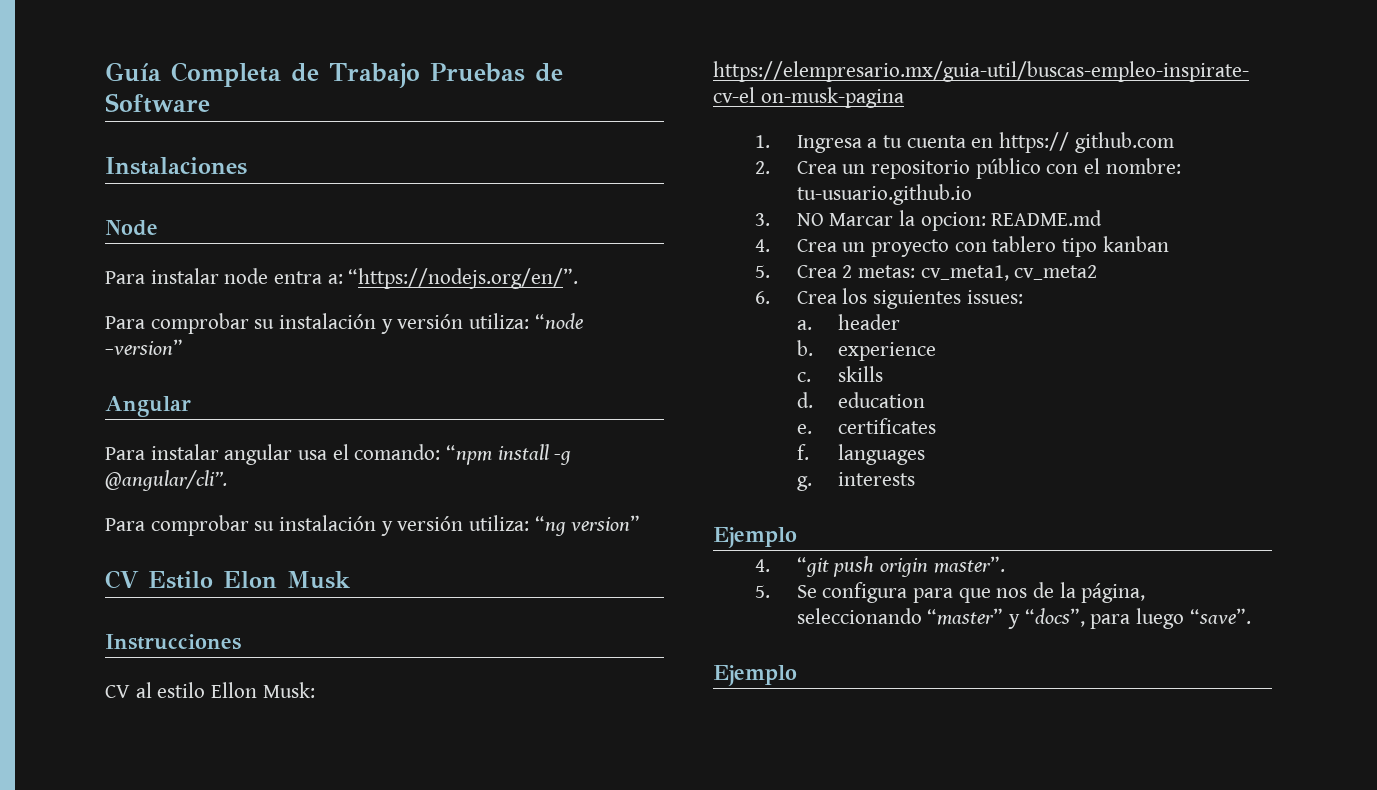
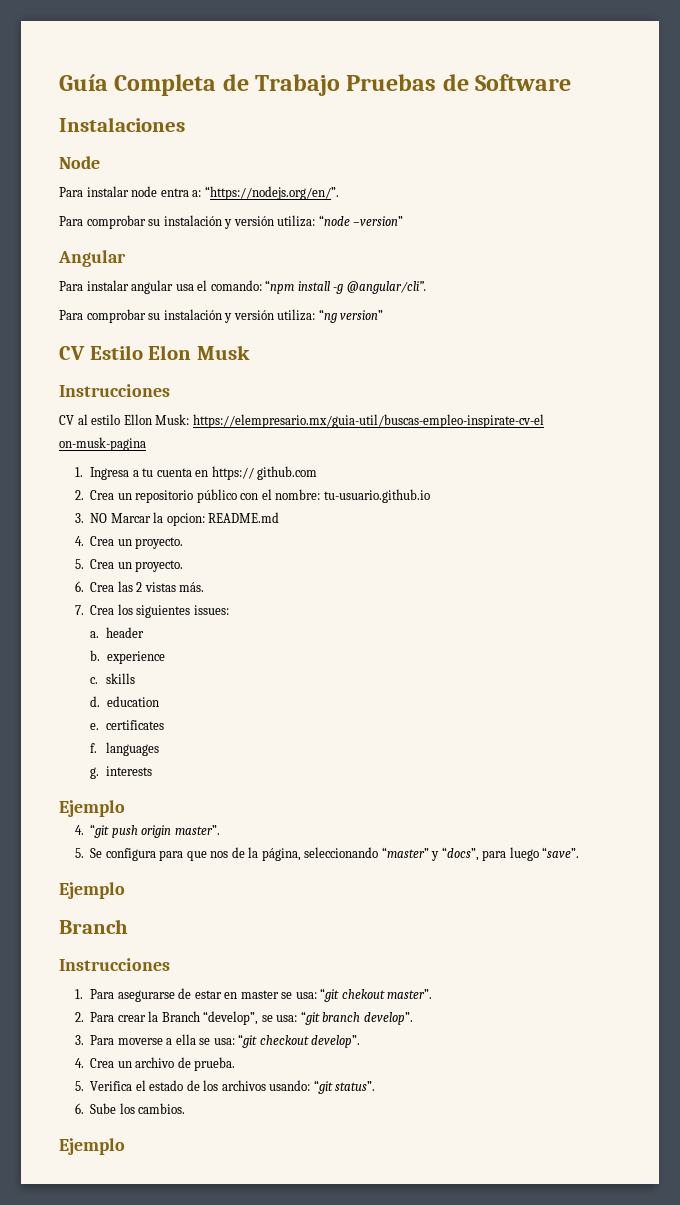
- 4. Crea un proyecto con tablero tipo kanban
- 5. Crea 2 metas: cv_meta1, cv_meta2
- 6. Crea los siguientes issues:
+ 4. Crea un proyecto.
+ 5. Crea un proyecto.
+ 6. Crea las 2 vistas más.
+ 7. Crea los siguientes issues:
  5. Se configura para que nos de la página, seleccionando “master” y “docs”, para luego “save”.
+ Ejemplo
+ Branch
+ Instrucciones
+ 1. Para asegurarse de estar en master se usa: “git chekout master”.
+ 2. Para crear la Branch “develop”, se usa: “git branch develop”.
+ 3. Para moverse a ella se usa: “git checkout develop”.
+ 4. Crea un archivo de prueba.
+ 5. Verifica el estado de los archivos usando: “git status”.
+ 6. Sube los cambios.

